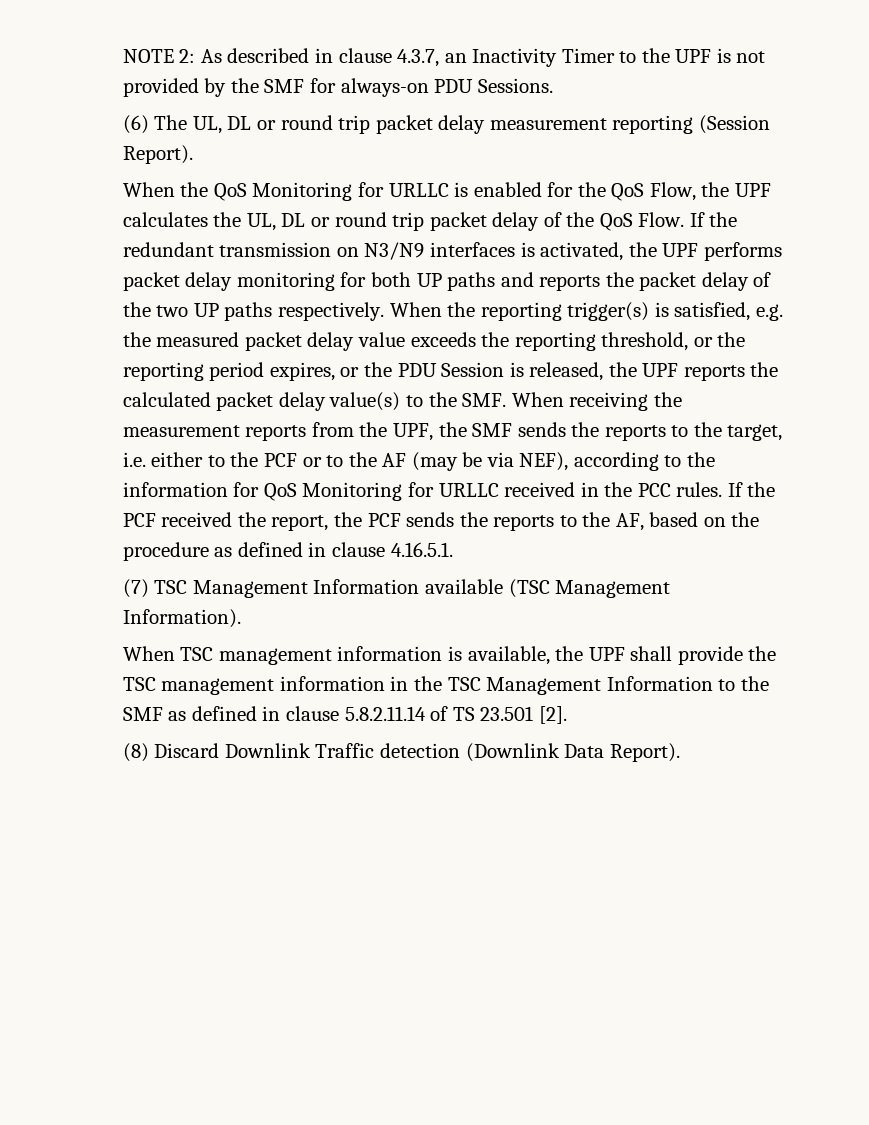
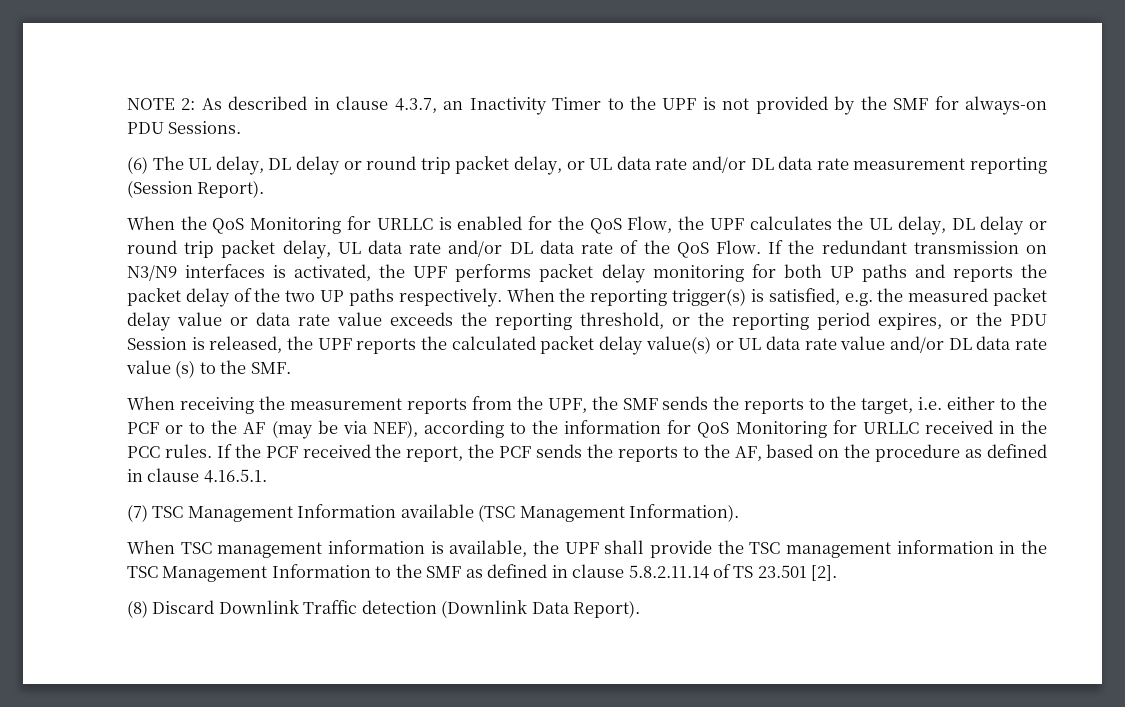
- (6) The UL, DL or round trip packet delay measurement reporting (Session Report).
+ (6) The UL delay, DL delay or round trip packet delay, or UL data rate and/or DL data rate measurement reporting (Session Report).
- When the QoS Monitoring for URLLC is enabled for the QoS Flow, the UPF calculates the UL, DL or round trip packet delay of the QoS Flow.
+ When the QoS Monitoring for URLLC is enabled for the QoS Flow, the UPF calculates the UL delay, DL delay or round trip packet delay, UL data rate and/or DL data rate of the QoS Flow.
- When the reporting trigger(s) is satisfied, e.g. the measured packet delay value exceeds the reporting threshold, or the reporting period expires, or the PDU Session is released, the UPF reports the calculated packet delay value(s) to the SMF. When receiving the measurement reports from the UPF, the SMF sends the reports to the target, i.e. either to the PCF or to the AF (may be via NEF), according to the information for QoS Monitoring for URLLC received in the PCC rules.
+ When the reporting trigger(s) is satisfied, e.g. the measured packet delay value or data rate value exceeds the reporting threshold, or the reporting period expires, or the PDU Session is released, the UPF reports the calculated packet delay value(s) or UL data rate value and/or DL data rate value (s) to the SMF.
+ When receiving the measurement reports from the UPF, the SMF sends the reports to the target, i.e. either to the PCF or to the AF (may be via NEF), according to the information for QoS Monitoring for URLLC received in the PCC rules.

